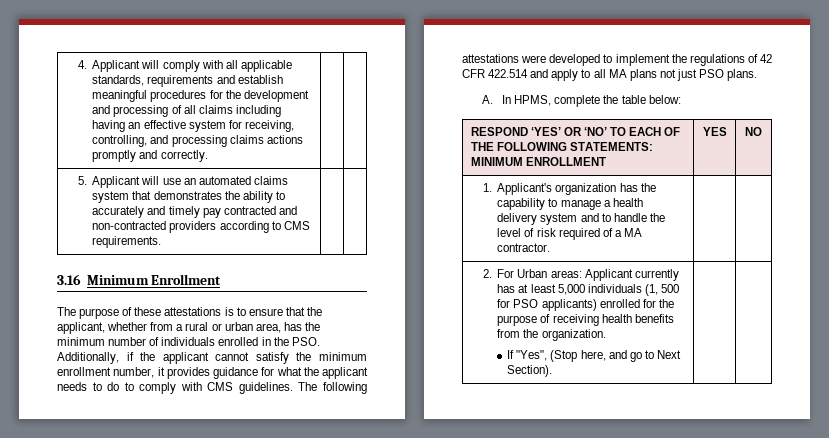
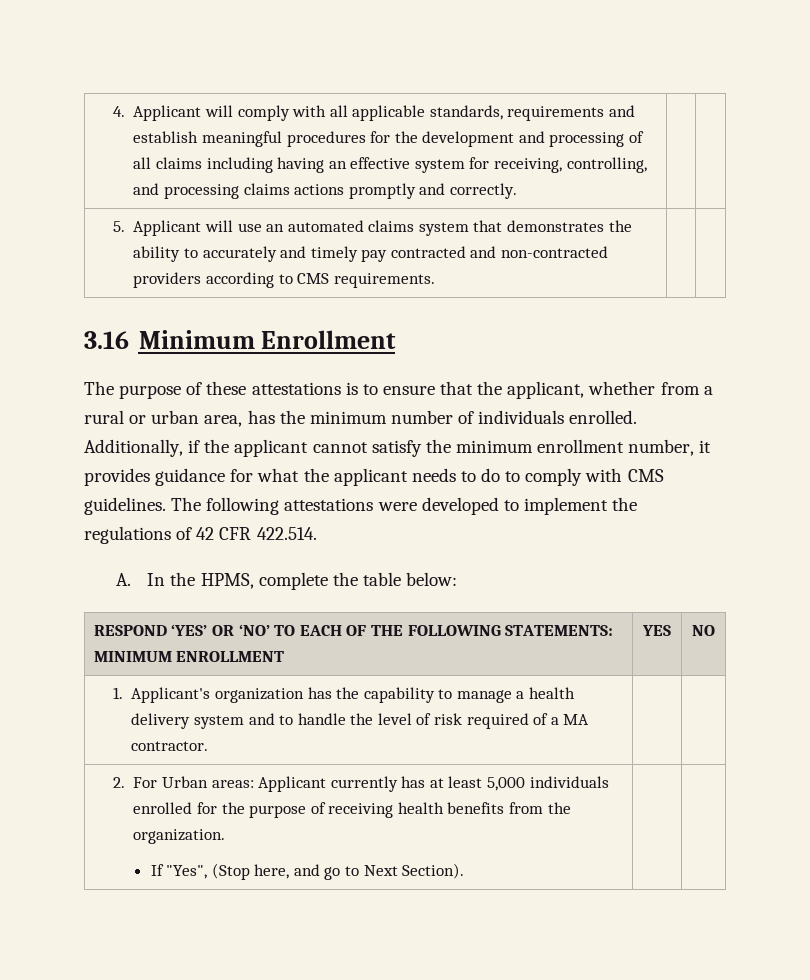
- The purpose of these attestations is to ensure that the applicant, whether from a rural or urban area, has the minimum number of individuals enrolled in the PSO. Additionally, if the applicant cannot satisfy the minimum enrollment number, it provides guidance for what the applicant needs to do to comply with CMS guidelines.
+ The purpose of these attestations is to ensure that the applicant, whether from a rural or urban area, has the minimum number of individuals enrolled. Additionally, if the applicant cannot satisfy the minimum enrollment number, it provides guidance for what the applicant needs to do to comply with CMS guidelines.
- The following attestations were developed to implement the regulations of 42 CFR 422.514 and apply to all MA plans not just PSO plans.
+ The following attestations were developed to implement the regulations of 42 CFR 422.514.
- A. In HPMS, complete the table below:
+ A. In the HPMS, complete the table below:
- 2. For Urban areas: Applicant currently has at least 5,000 individuals (1, 500 for PSO applicants) enrolled for the purpose of receiving health benefits from the organization.
+ 2. For Urban areas: Applicant currently has at least 5,000 individuals enrolled for the purpose of receiving health benefits from the organization.

